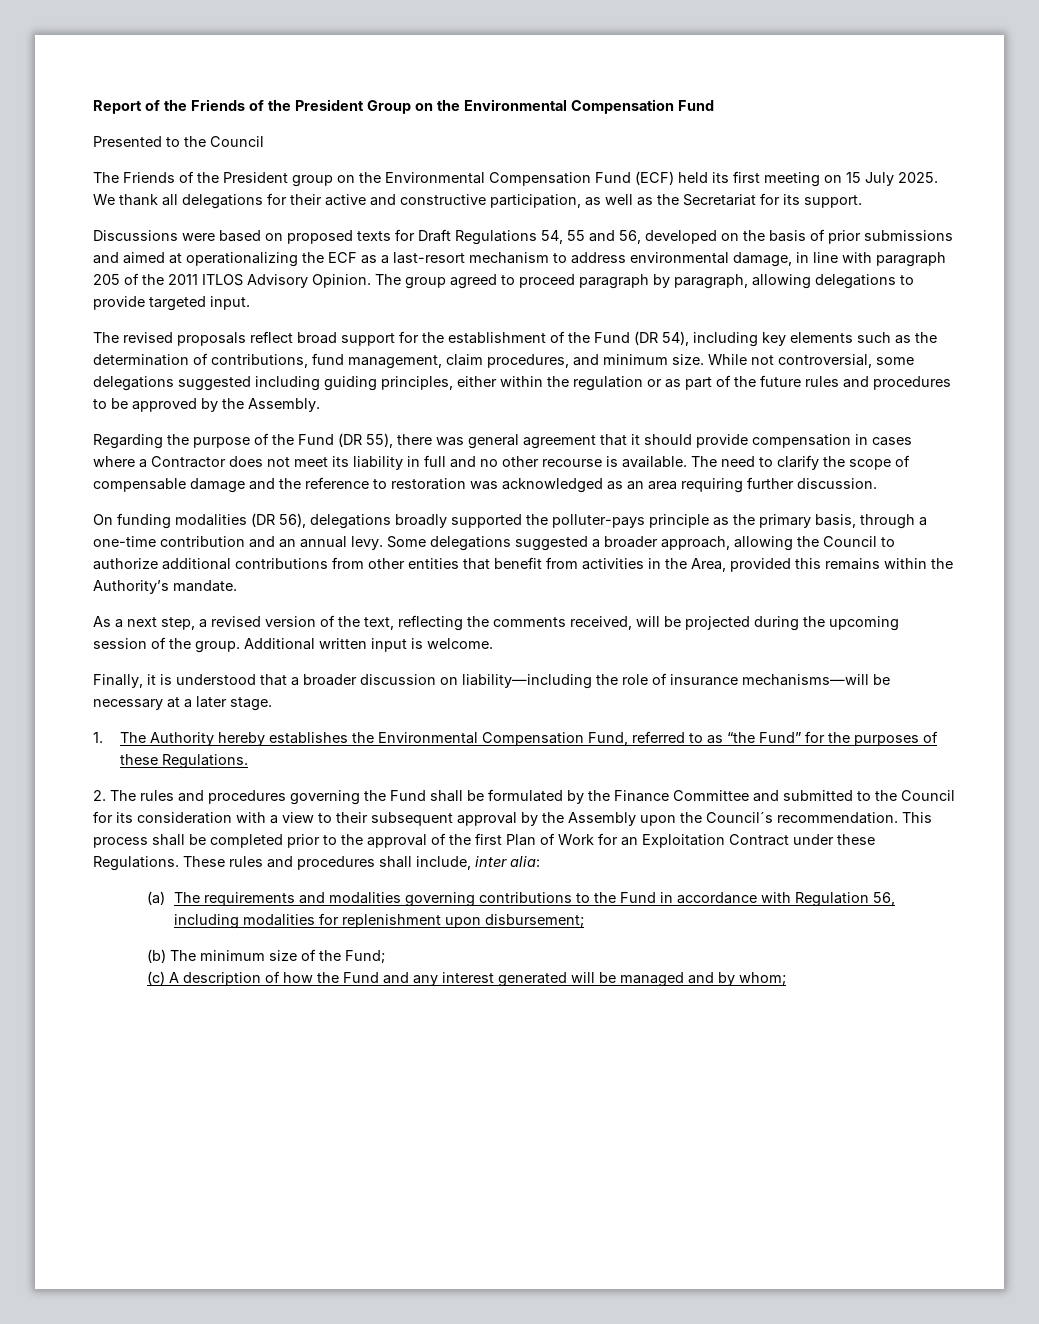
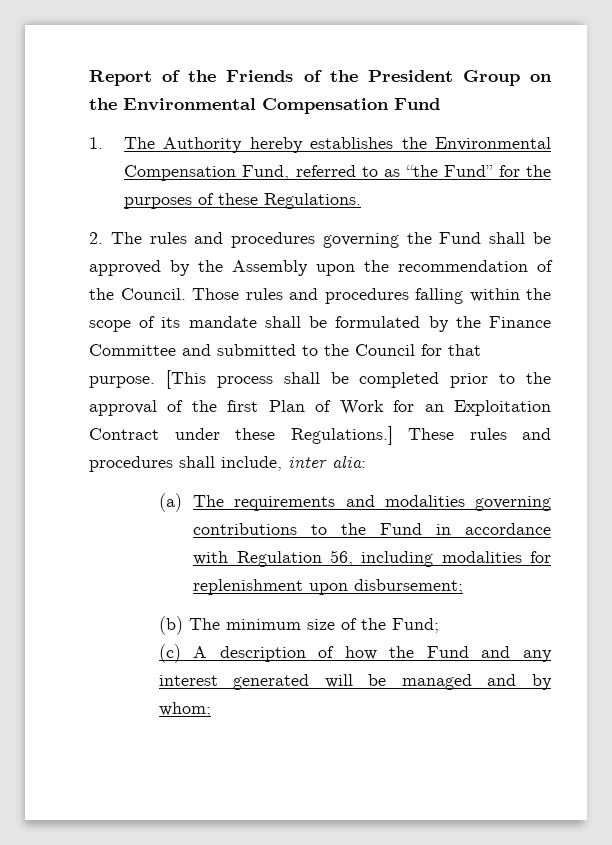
- Presented to the Council
- The Friends of the President group on the Environmental Compensation Fund (ECF) held its first meeting on 15 July 2025. We thank all delegations for their active and constructive participation, as well as the Secretariat for its support.
- Discussions were based on proposed texts for Draft Regulations 54, 55 and 56, developed on the basis of prior submissions and aimed at operationalizing the ECF as a last-resort mechanism to address environmental damage, in line with paragraph 205 of the 2011 ITLOS Advisory Opinion. The group agreed to proceed paragraph by paragraph, allowing delegations to provide targeted input.
- The revised proposals reflect broad support for the establishment of the Fund (DR 54), including key elements such as the determination of contributions, fund management, claim procedures, and minimum size. While not controversial, some delegations suggested including guiding principles, either within the regulation or as part of the future rules and procedures to be approved by the Assembly.
- Regarding the purpose of the Fund (DR 55), there was general agreement that it should provide compensation in cases where a Contractor does not meet its liability in full and no other recourse is available. The need to clarify the scope of compensable damage and the reference to restoration was acknowledged as an area requiring further discussion.
- On funding modalities (DR 56), delegations broadly supported the polluter-pays principle as the primary basis, through a one-time contribution and an annual levy. Some delegations suggested a broader approach, allowing the Council to authorize additional contributions from other entities that benefit from activities in the Area, provided this remains within the Authority’s mandate.
- As a next step, a revised version of the text, reflecting the comments received, will be projected during the upcoming session of the group. Additional written input is welcome.
- Finally, it is understood that a broader discussion on liability—including the role of insurance mechanisms—will be necessary at a later stage.
- 2. The rules and procedures governing the Fund shall be formulated by the Finance Committee and submitted to the Council for its consideration with a view to their subsequent approval by the Assembly upon the Council´s recommendation. This process shall be completed prior to the approval of the first Plan of Work for an Exploitation Contract under these Regulations.
+ 2. The rules and procedures governing the Fund shall be approved by the Assembly upon the recommendation of the Council. Those rules and procedures falling within the scope of its mandate shall be formulated by the Finance Committee and submitted to the Council for that purpose. [This process shall be completed prior to the approval of the first Plan of Work for an Exploitation Contract under these Regulations.]

